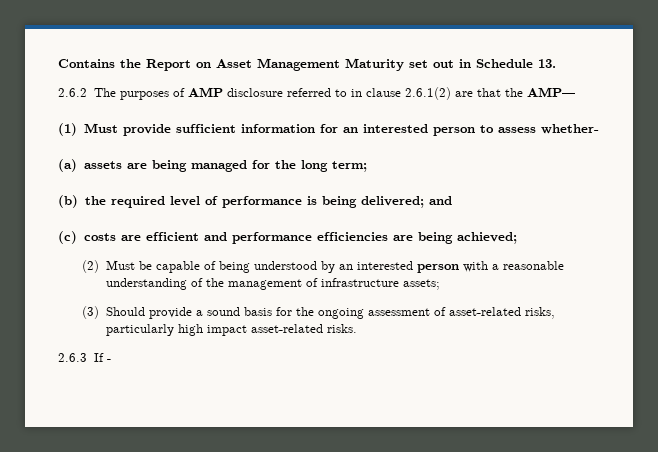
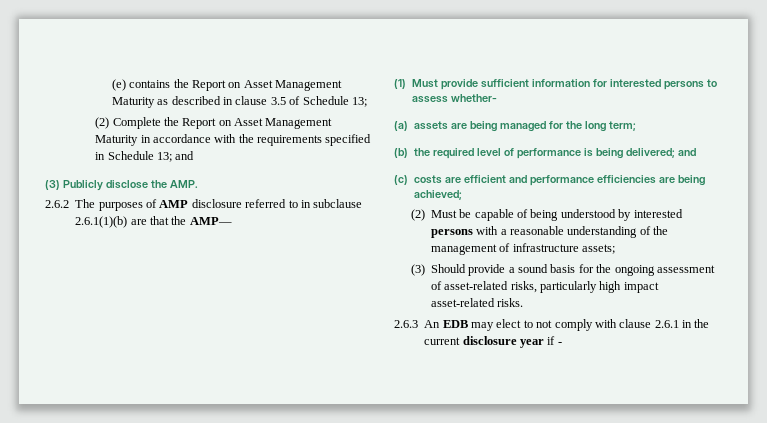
- Contains the Report on Asset Management Maturity set out in Schedule 13.
+ (e) contains the Report on Asset Management Maturity as described in clause 3.5 of Schedule 13;
+ (2) Complete the Report on Asset Management Maturity in accordance with the requirements specified in Schedule 13; and
+ (3) Publicly disclose the AMP.
- 2.6.2 The purposes of AMP disclosure referred to in clause 2.6.1(2) are that the AMP—
+ 2.6.2 The purposes of AMP disclosure referred to in subclause 2.6.1(1)(b) are that the AMP—
- (1) Must provide sufficient information for an interested person to assess whether-
+ (1) Must provide sufficient information for interested persons to assess whether-
- (2) Must be capable of being understood by an interested person with a reasonable understanding of the management of infrastructure assets;
+ (2) Must be capable of being understood by interested persons with a reasonable understanding of the management of infrastructure assets;
- 2.6.3 If -
+ 2.6.3 An EDB may elect to not comply with clause 2.6.1 in the current disclosure year if -

